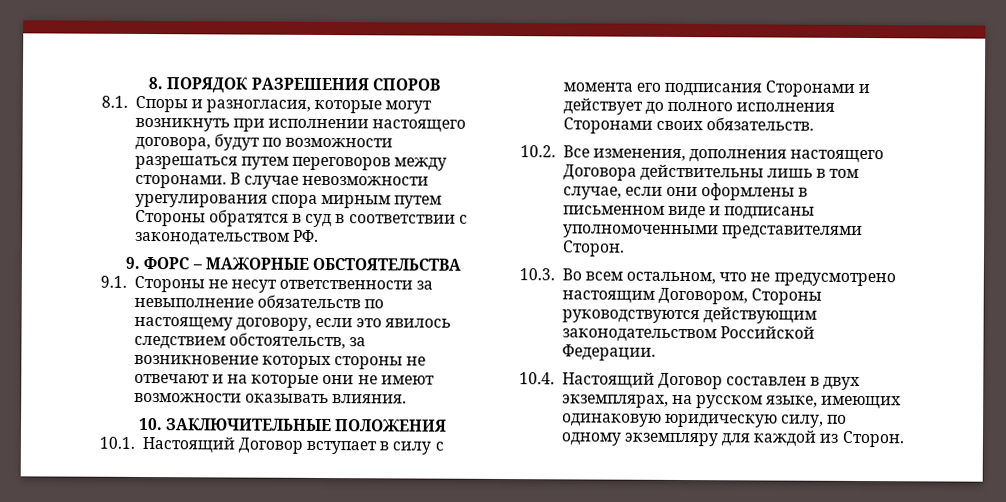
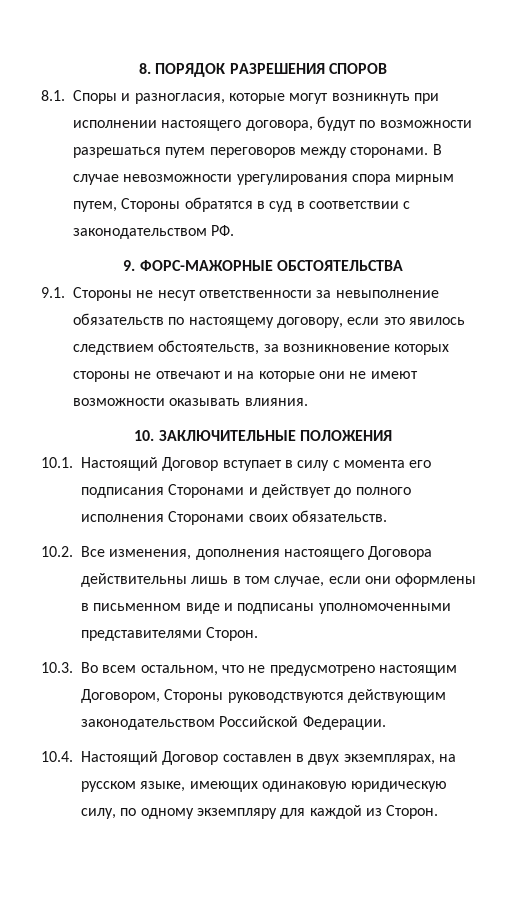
- В случае невозможности урегулирования спора мирным путем Стороны обратятся в суд в соответствии с законодательством РФ.
+ В случае невозможности урегулирования спора мирным путем, Стороны обратятся в суд в соответствии с законодательством РФ.
- 9. ФОРС – МАЖОРНЫЕ ОБСТОЯТЕЛЬСТВА
+ 9. ФОРС-МАЖОРНЫЕ ОБСТОЯТЕЛЬСТВА

